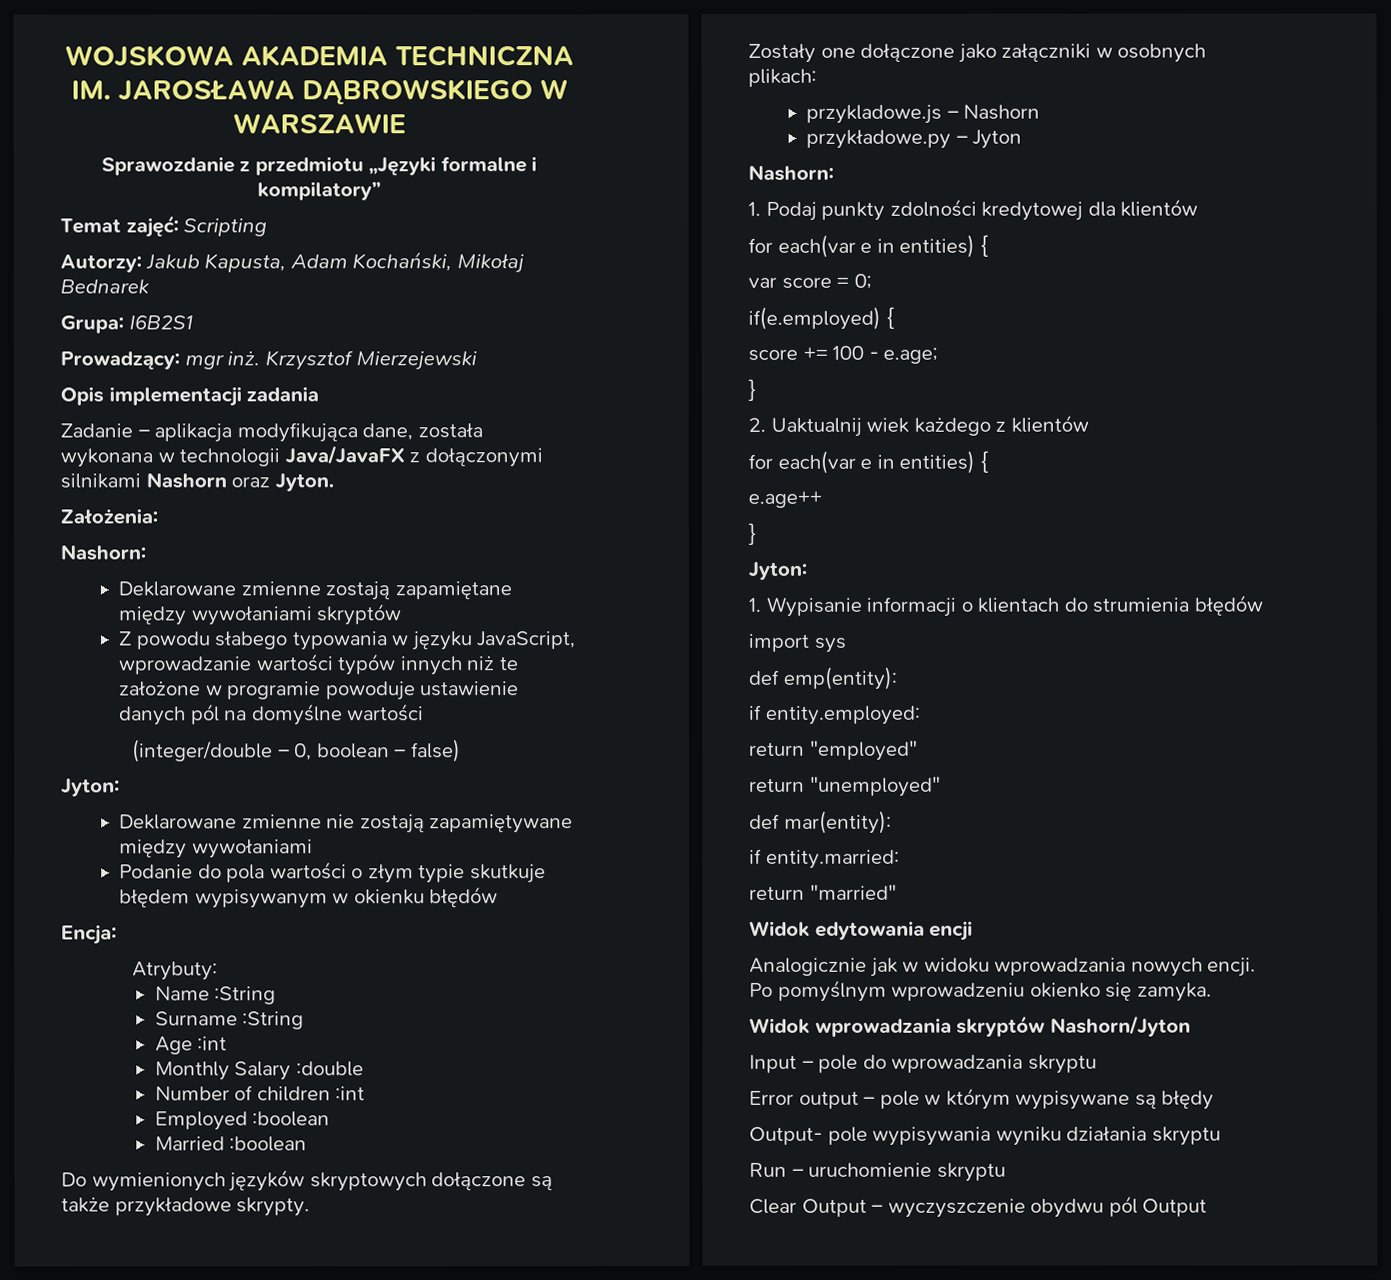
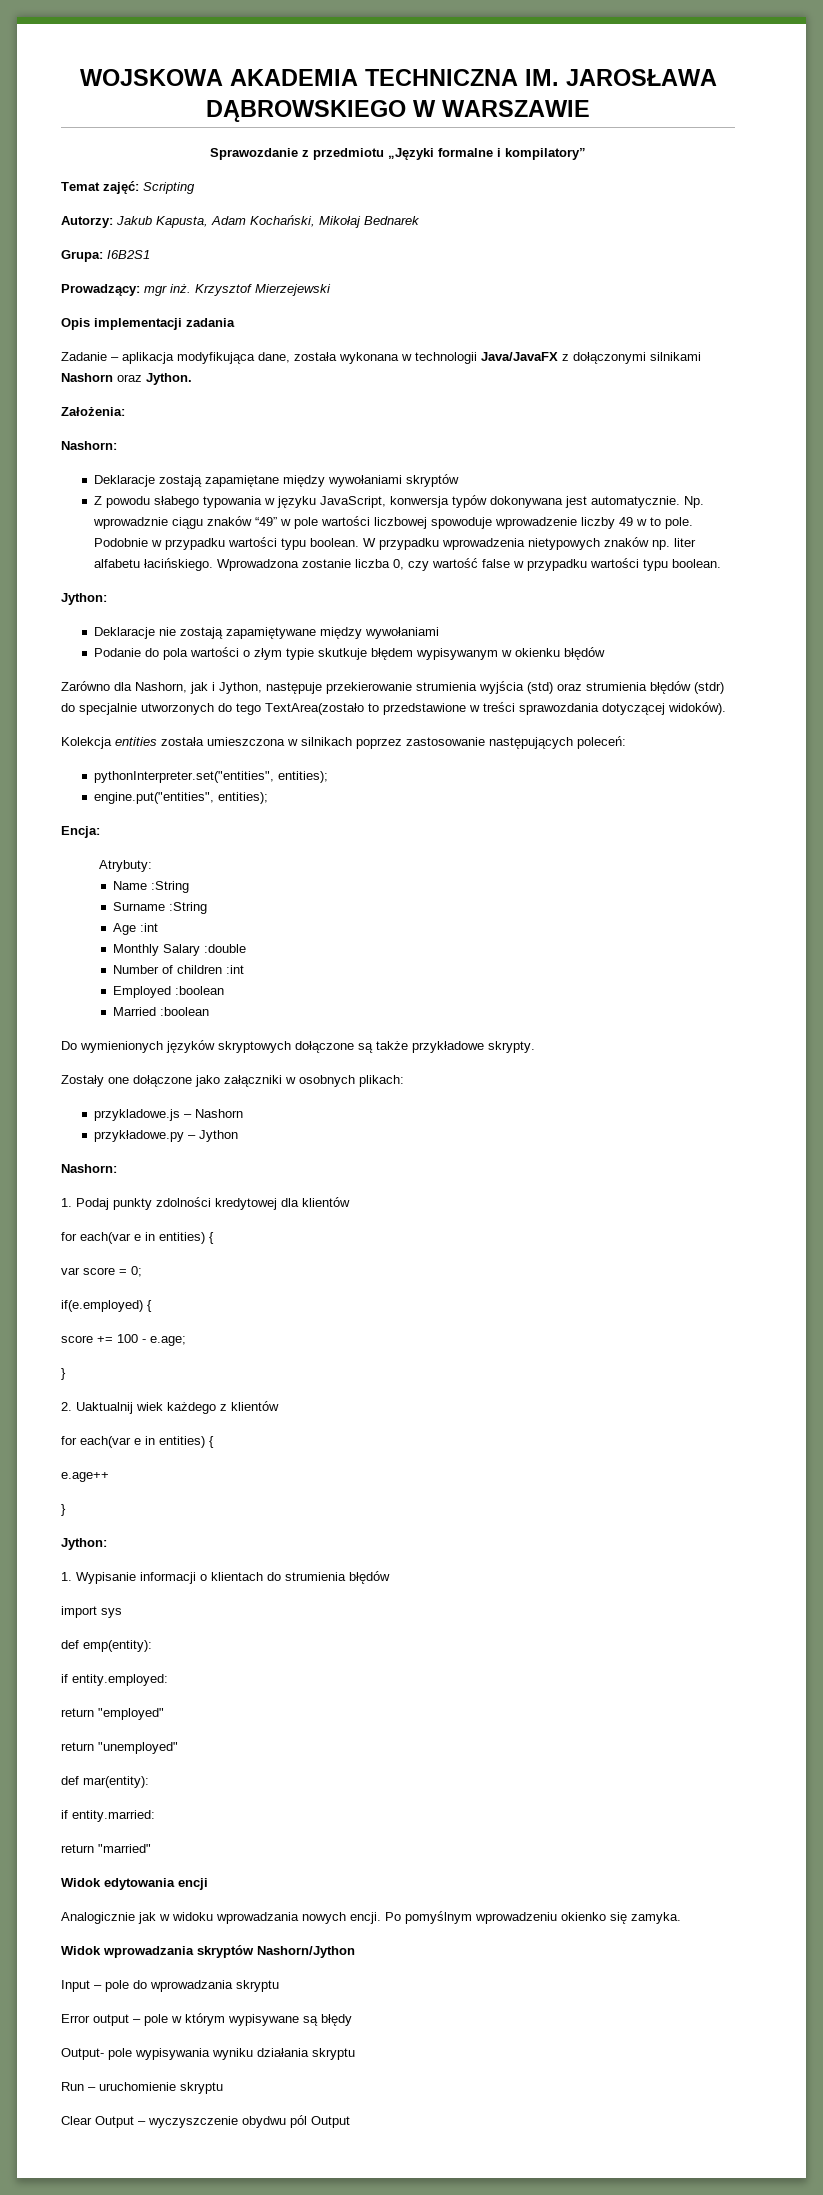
- Zadanie – aplikacja modyfikująca dane, została wykonana w technologii Java/JavaFX z dołączonymi silnikami Nashorn oraz Jyton.
+ Zadanie – aplikacja modyfikująca dane, została wykonana w technologii Java/JavaFX z dołączonymi silnikami Nashorn oraz Jython.
- Deklarowane zmienne zostają zapamiętane między wywołaniami skryptów
+ Deklaracje zostają zapamiętane między wywołaniami skryptów
- Z powodu słabego typowania w języku JavaScript, wprowadzanie wartości typów innych niż te założone w programie powoduje ustawienie danych pól na domyślne wartości
- (integer/double – 0, boolean – false)
- Jyton:
- Deklarowane zmienne nie zostają zapamiętywane między wywołaniami
+ Z powodu słabego typowania w języku JavaScript, konwersja typów dokonywana jest automatycznie. Np. wprowadznie ciągu znaków “49” w pole wartości liczbowej spowoduje wprowadzenie liczby 49 w to pole. Podobnie w przypadku wartości typu boolean. W przypadku wprowadzenia nietypowych znaków np. liter alfabetu łacińskiego. Wprowadzona zostanie liczba 0, czy wartość false w przypadku wartości typu boolean.
+ Jython:
+ Deklaracje nie zostają zapamiętywane między wywołaniami
+ Zarówno dla Nashorn, jak i Jython, następuje przekierowanie strumienia wyjścia (std) oraz strumienia błędów (stdr) do specjalnie utworzonych do tego TextArea(zostało to przedstawione w treści sprawozdania dotyczącej widoków).
+ Kolekcja entities została umieszczona w silnikach poprzez zastosowanie następujących poleceń:
+ pythonInterpreter.set("entities", entities);
+ engine.put("entities", entities);
- przykładowe.py – Jyton
+ przykładowe.py – Jython
  e.age++
  }
- Jyton:
+ Jython:
- Widok wprowadzania skryptów Nashorn/Jyton
+ Widok wprowadzania skryptów Nashorn/Jython

